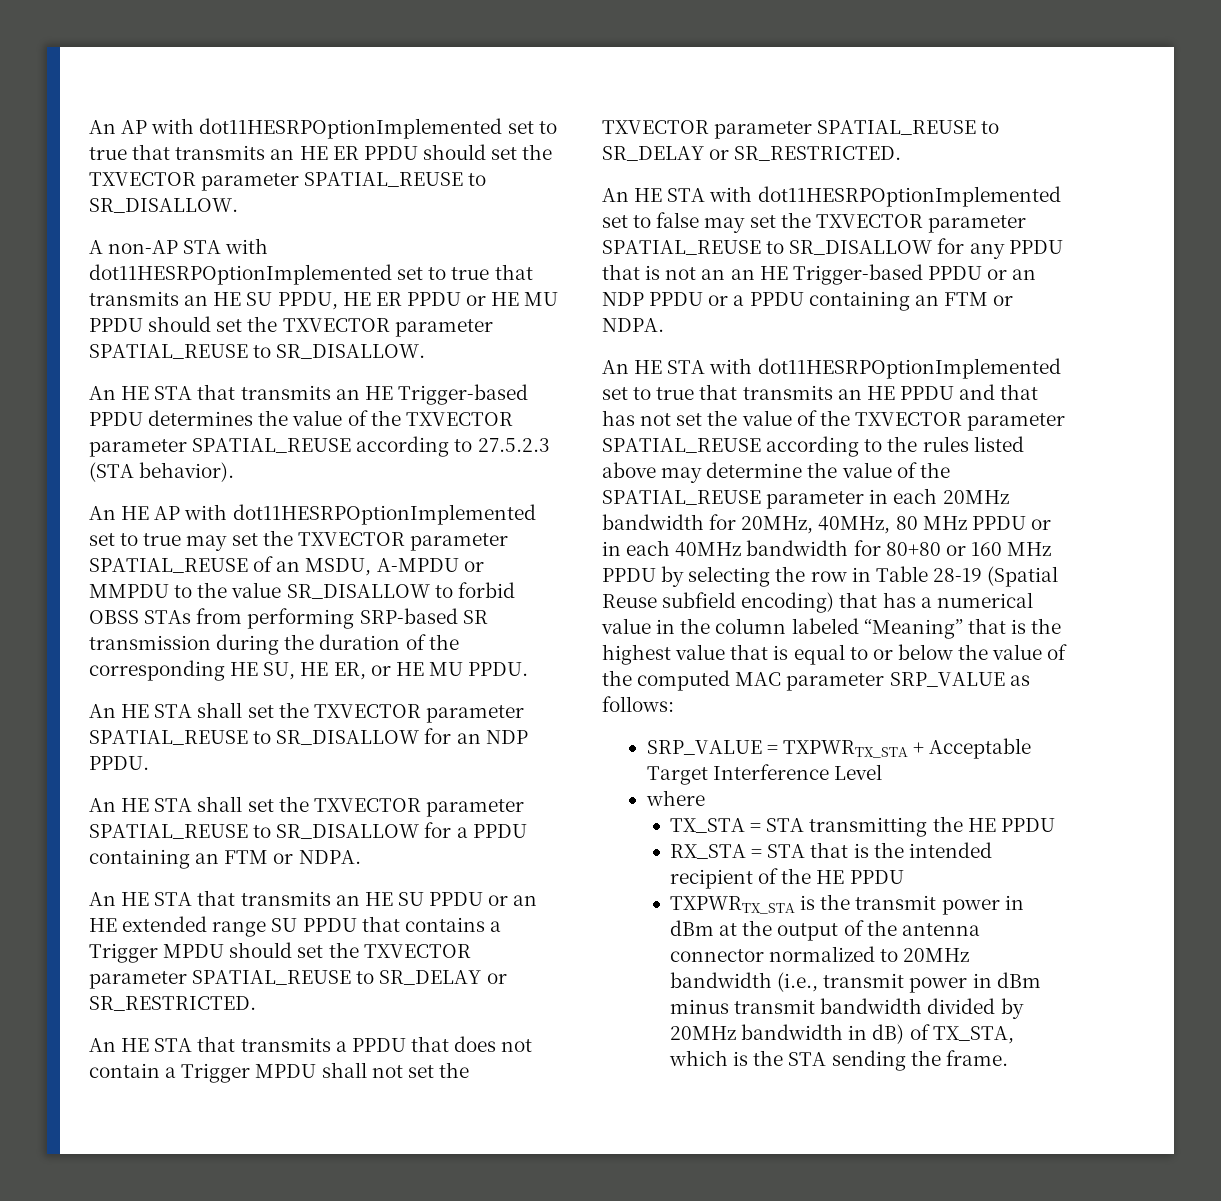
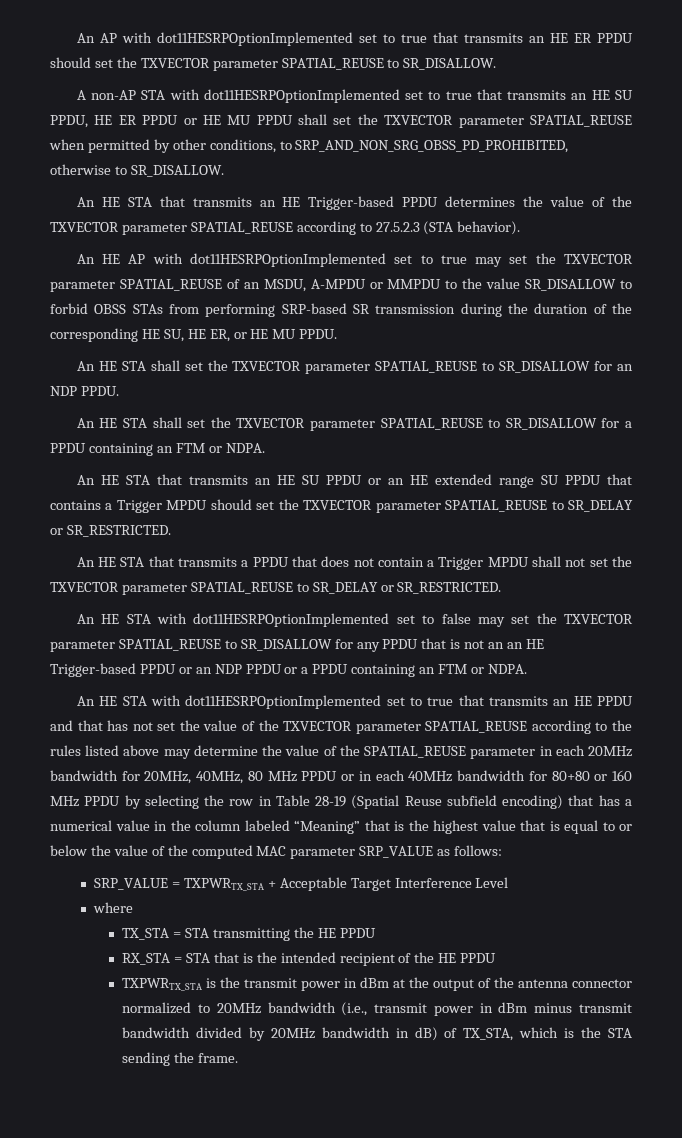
- A non-AP STA with dot11HESRPOptionImplemented set to true that transmits an HE SU PPDU, HE ER PPDU or HE MU PPDU should set the TXVECTOR parameter SPATIAL_REUSE to SR_DISALLOW.
+ A non-AP STA with dot11HESRPOptionImplemented set to true that transmits an HE SU PPDU, HE ER PPDU or HE MU PPDU shall set the TXVECTOR parameter SPATIAL_REUSE when permitted by other conditions, to SRP_AND_NON_SRG_OBSS_PD_PROHIBITED, otherwise to SR_DISALLOW.

